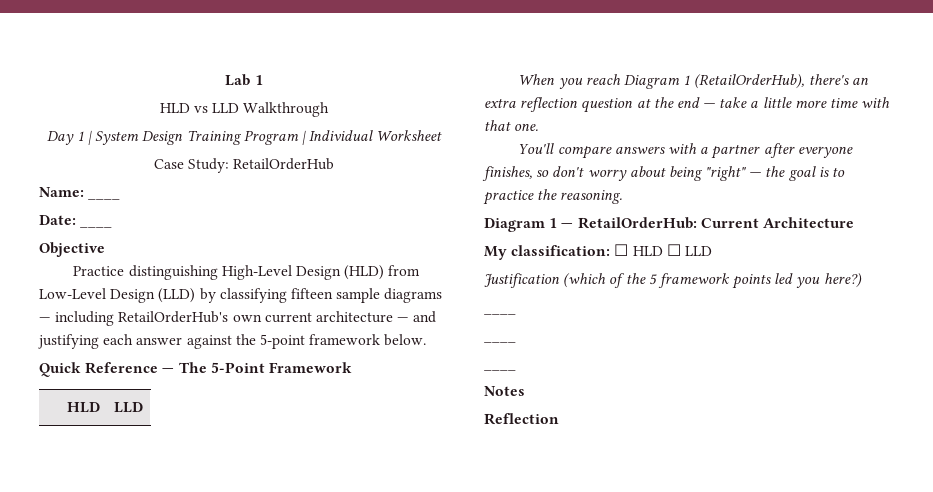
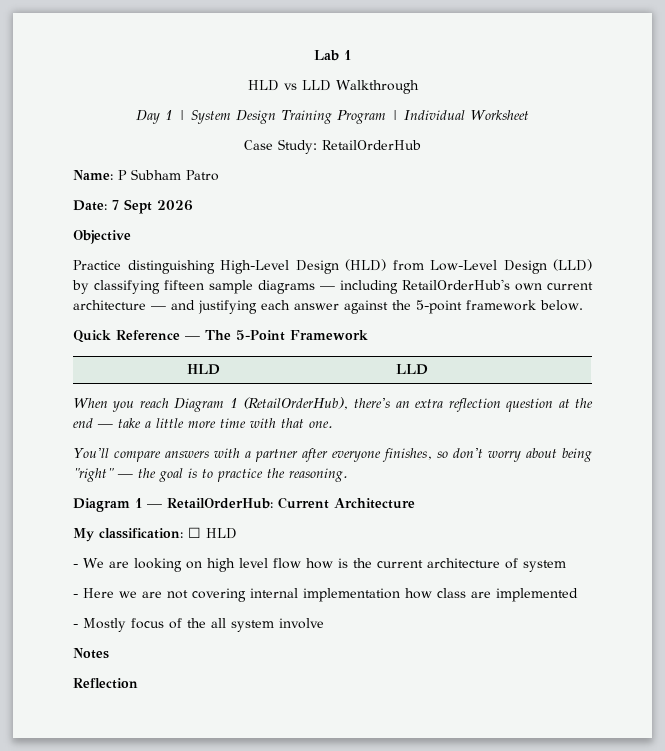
- Name: ____
- Date: ____
+ Name: P Subham Patro
+ Date: 7 Sept 2026
- My classification: ☐ HLD ☐ LLD
- Justification (which of the 5 framework points led you here?)
- ____
- ____
- ____
+ My classification: ☐ HLD
+ - We are looking on high level flow how is the current architecture of system
+ - Here we are not covering internal implementation how class are implemented
+ - Mostly focus of the all system involve

